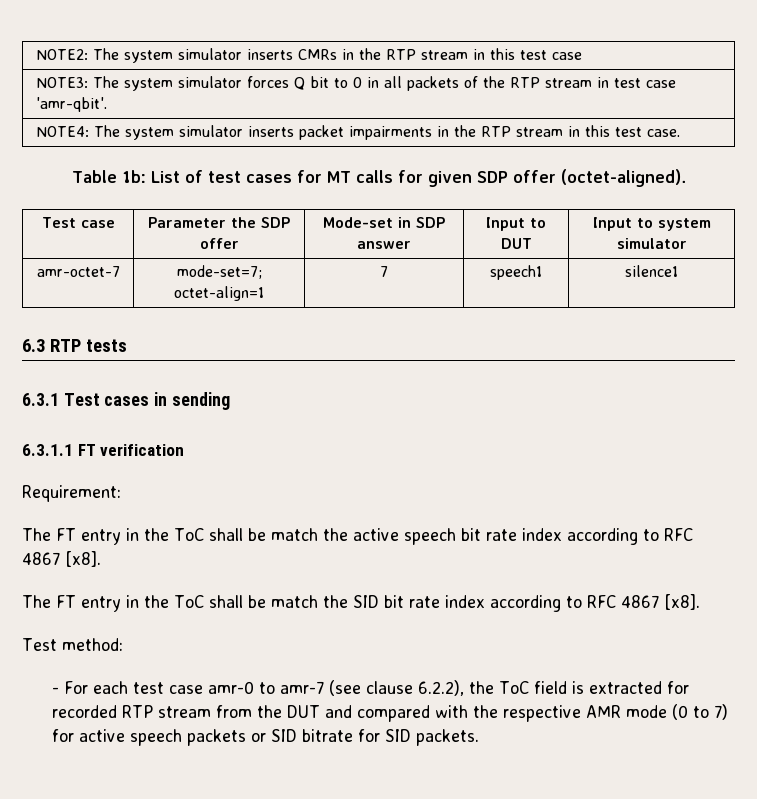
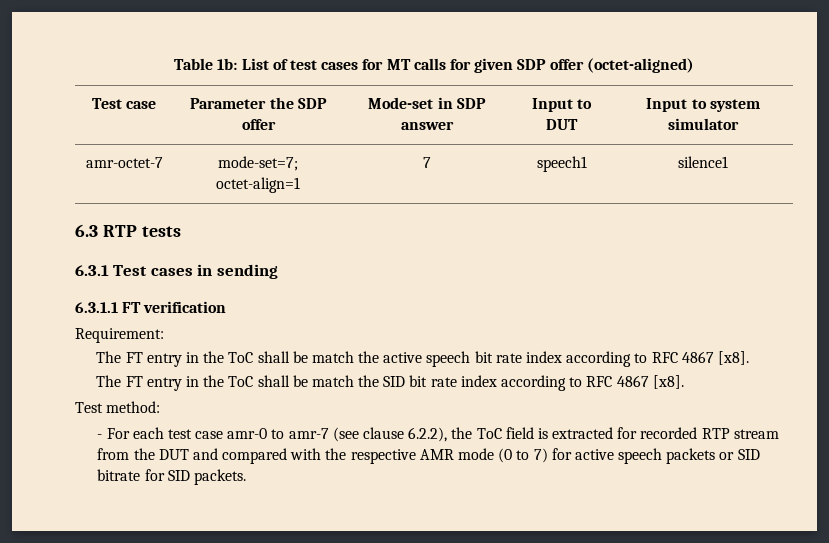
- NOTE2: The system simulator inserts CMRs in the RTP stream in this test case
- NOTE3: The system simulator forces Q bit to 0 in all packets of the RTP stream in test case 'amr-qbit'.
- NOTE4: The system simulator inserts packet impairments in the RTP stream in this test case.
- Table 1b: List of test cases for MT calls for given SDP offer (octet-aligned).
+ Table 1b: List of test cases for MT calls for given SDP offer (octet-aligned)

